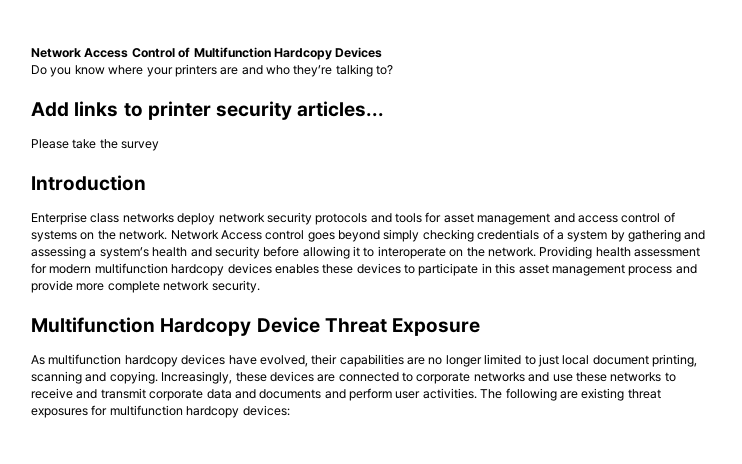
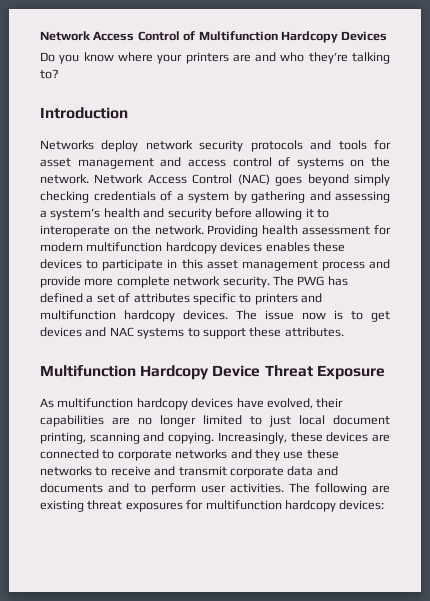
- Add links to printer security articles...
- Please take the survey
  Introduction
- Enterprise class networks deploy network security protocols and tools for asset management and access control of systems on the network.
+ Networks deploy network security protocols and tools for asset management and access control of systems on the network.
- Network Access control goes beyond simply checking credentials of a system by gathering and assessing a system’s health and security before allowing it to interoperate on the network.
+ Network Access Control (NAC) goes beyond simply checking credentials of a system by gathering and assessing a system’s health and security before allowing it to interoperate on the network.
+ The PWG has defined a set of attributes specific to printers and multifunction hardcopy devices. The issue now is to get devices and NAC systems to support these attributes.
- Increasingly, these devices are connected to corporate networks and use these networks to receive and transmit corporate data and documents and perform user activities.
+ Increasingly, these devices are connected to corporate networks and they use these networks to receive and transmit corporate data and documents and to perform user activities.

